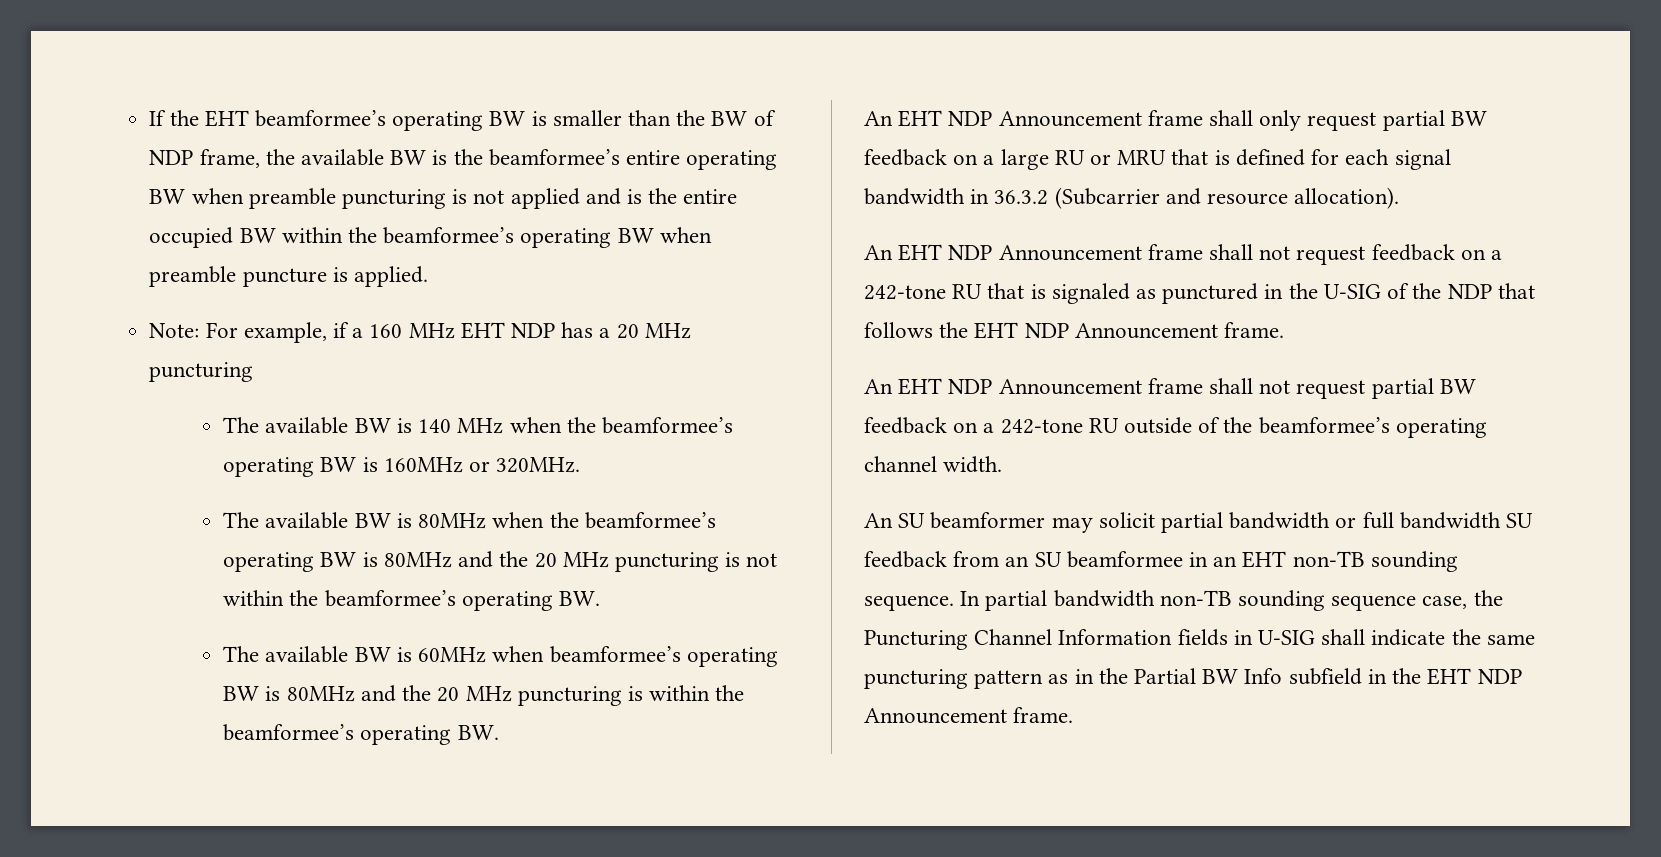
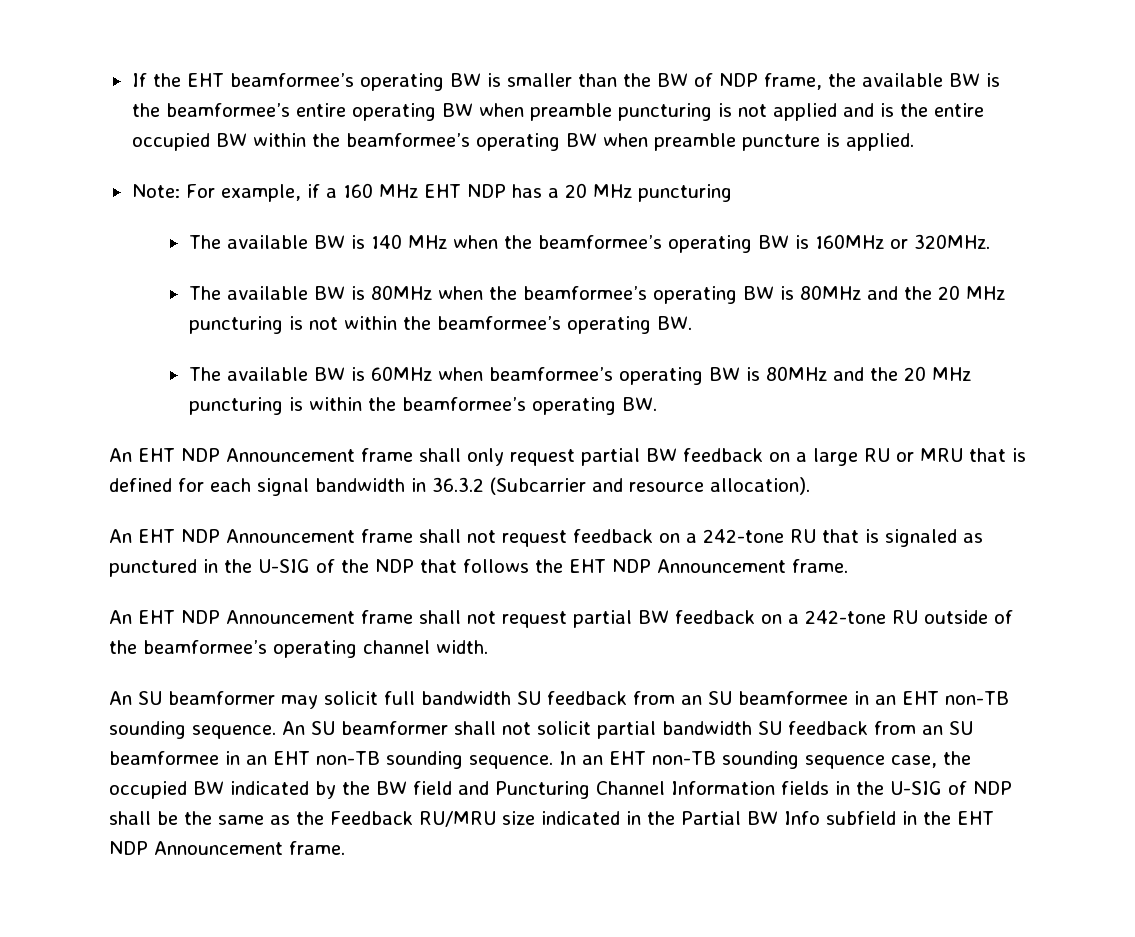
- An SU beamformer may solicit partial bandwidth or full bandwidth SU feedback from an SU beamformee in an EHT non-TB sounding sequence.
+ An SU beamformer may solicit full bandwidth SU feedback from an SU beamformee in an EHT non-TB sounding sequence.
- In partial bandwidth non-TB sounding sequence case, the Puncturing Channel Information fields in U-SIG shall indicate the same puncturing pattern as in the Partial BW Info subfield in the EHT NDP Announcement frame.
+ An SU beamformer shall not solicit partial bandwidth SU feedback from an SU beamformee in an EHT non-TB sounding sequence. In an EHT non-TB sounding sequence case, the occupied BW indicated by the BW field and Puncturing Channel Information fields in the U-SIG of NDP shall be the same as the Feedback RU/MRU size indicated in the Partial BW Info subfield in the EHT NDP Announcement frame.

